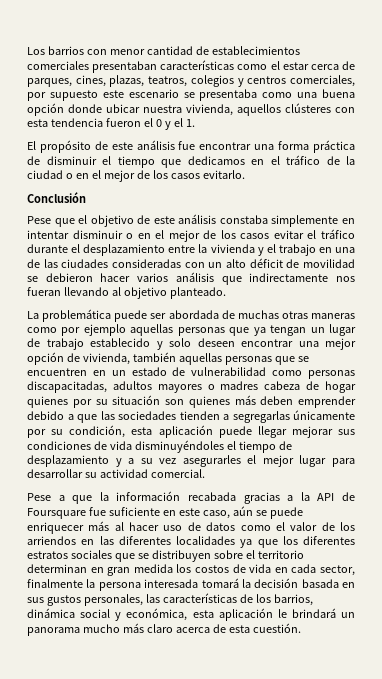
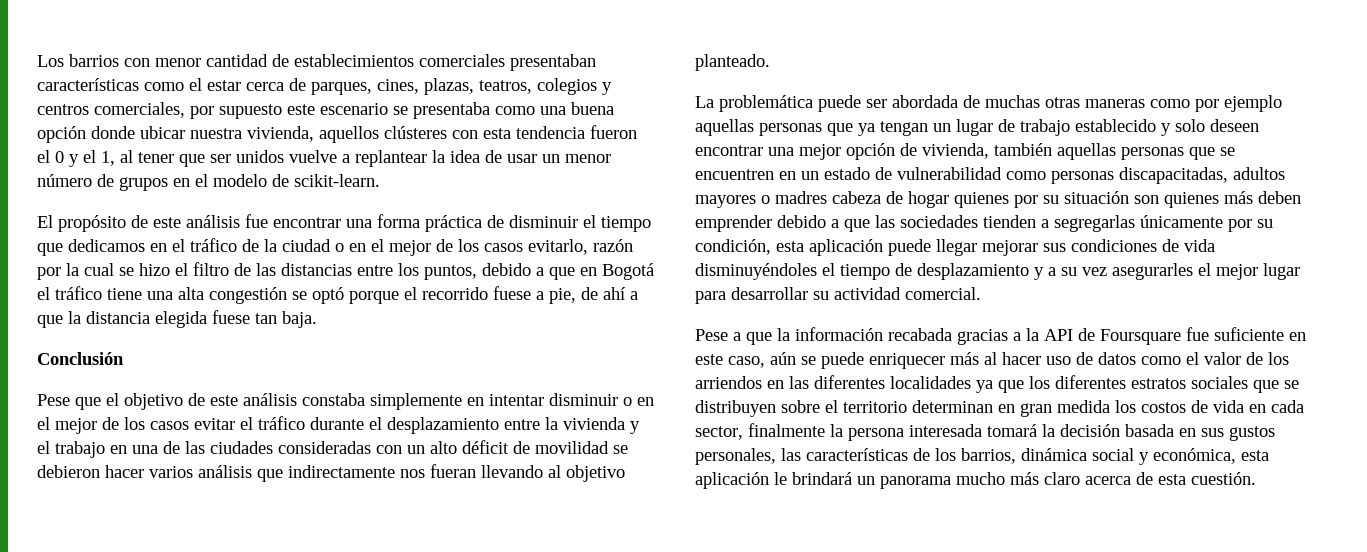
- Los barrios con menor cantidad de establecimientos comerciales presentaban características como el estar cerca de parques, cines, plazas, teatros, colegios y centros comerciales, por supuesto este escenario se presentaba como una buena opción donde ubicar nuestra vivienda, aquellos clústeres con esta tendencia fueron el 0 y el 1.
+ Los barrios con menor cantidad de establecimientos comerciales presentaban características como el estar cerca de parques, cines, plazas, teatros, colegios y centros comerciales, por supuesto este escenario se presentaba como una buena opción donde ubicar nuestra vivienda, aquellos clústeres con esta tendencia fueron el 0 y el 1, al tener que ser unidos vuelve a replantear la idea de usar un menor número de grupos en el modelo de scikit-learn.
- El propósito de este análisis fue encontrar una forma práctica de disminuir el tiempo que dedicamos en el tráfico de la ciudad o en el mejor de los casos evitarlo.
+ El propósito de este análisis fue encontrar una forma práctica de disminuir el tiempo que dedicamos en el tráfico de la ciudad o en el mejor de los casos evitarlo, razón por la cual se hizo el filtro de las distancias entre los puntos, debido a que en Bogotá el tráfico tiene una alta congestión se optó porque el recorrido fuese a pie, de ahí a que la distancia elegida fuese tan baja.

